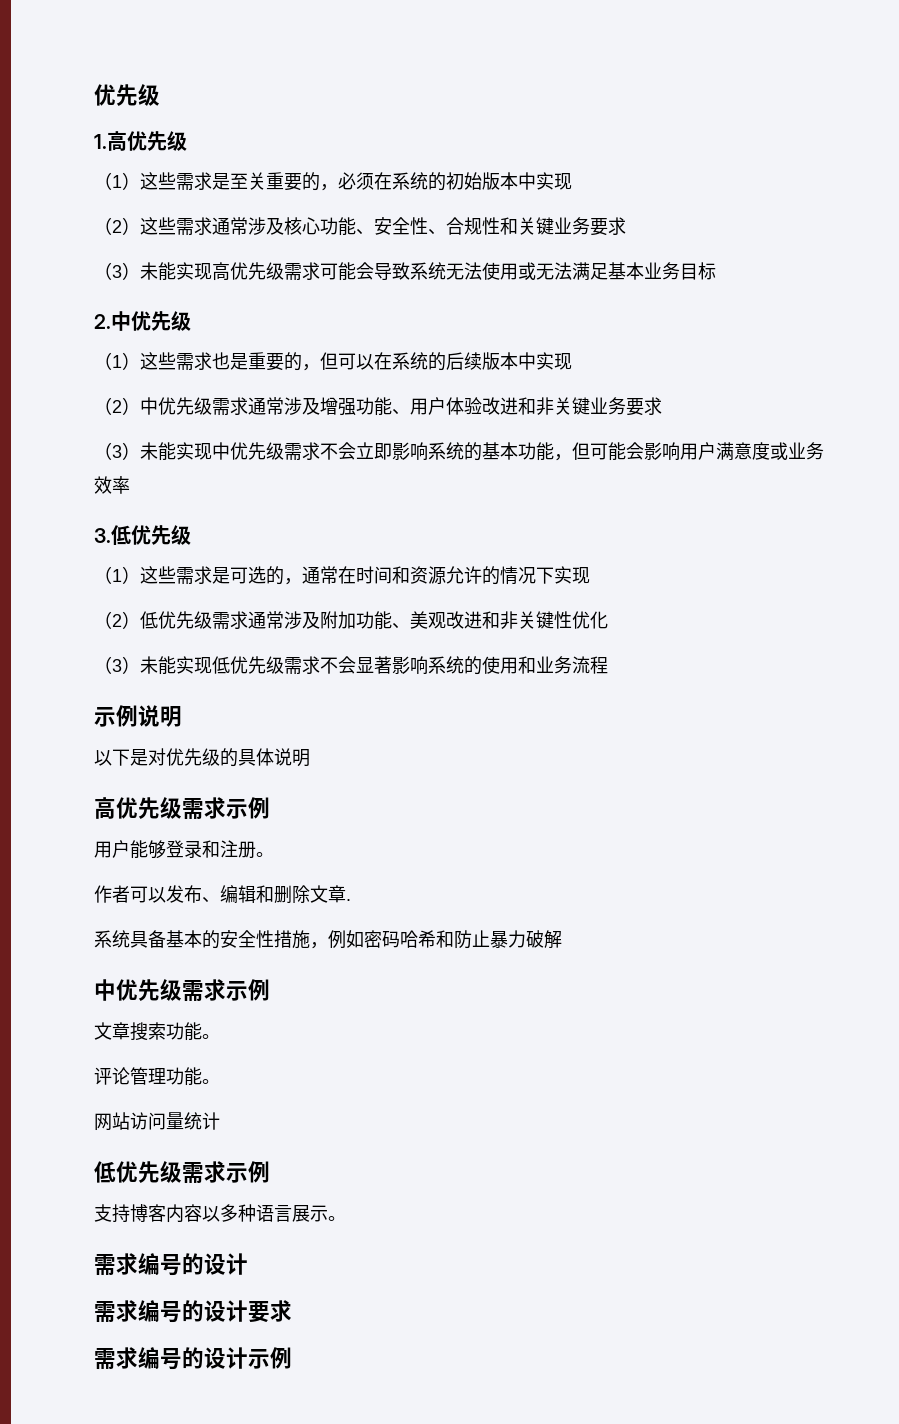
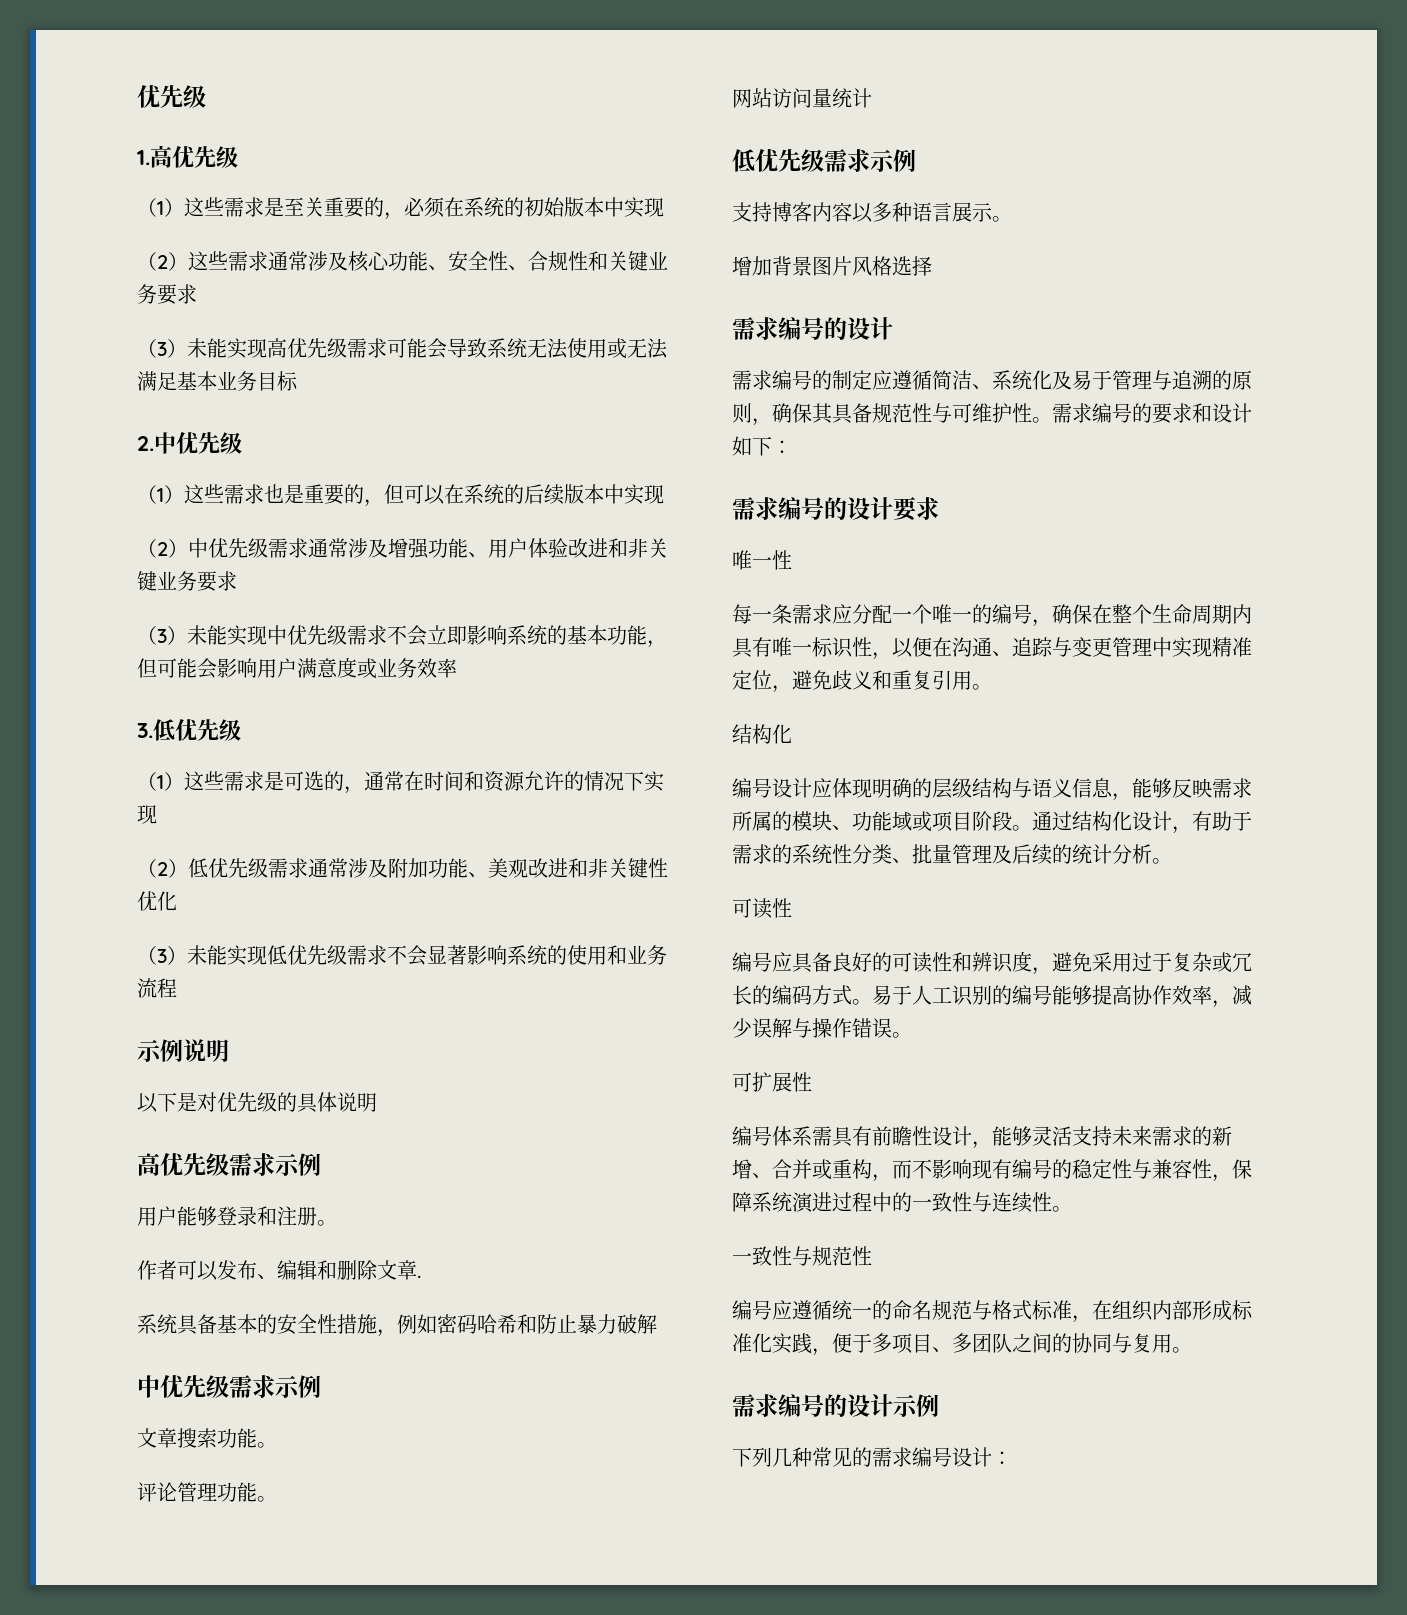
  支持博客内容以多种语言展示。
+ 增加背景图片风格选择
  需求编号的设计
+ 需求编号的制定应遵循简洁、系统化及易于管理与追溯的原则，确保其具备规范性与可维护性。需求编号的要求和设计如下：
+ 唯一性
+ 每一条需求应分配一个唯一的编号，确保在整个生命周期内具有唯一标识性，以便在沟通、追踪与变更管理中实现精准定位，避免歧义和重复引用。
+ 结构化
+ 编号设计应体现明确的层级结构与语义信息，能够反映需求所属的模块、功能域或项目阶段。通过结构化设计，有助于需求的系统性分类、批量管理及后续的统计分析。
+ 可读性
+ 编号应具备良好的可读性和辨识度，避免采用过于复杂或冗长的编码方式。易于人工识别的编号能够提高协作效率，减少误解与操作错误。
+ 可扩展性
+ 编号体系需具有前瞻性设计，能够灵活支持未来需求的新增、合并或重构，而不影响现有编号的稳定性与兼容性，保障系统演进过程中的一致性与连续性。
+ 一致性与规范性
+ 编号应遵循统一的命名规范与格式标准，在组织内部形成标准化实践，便于多项目、多团队之间的协同与复用。
+ 下列几种常见的需求编号设计：

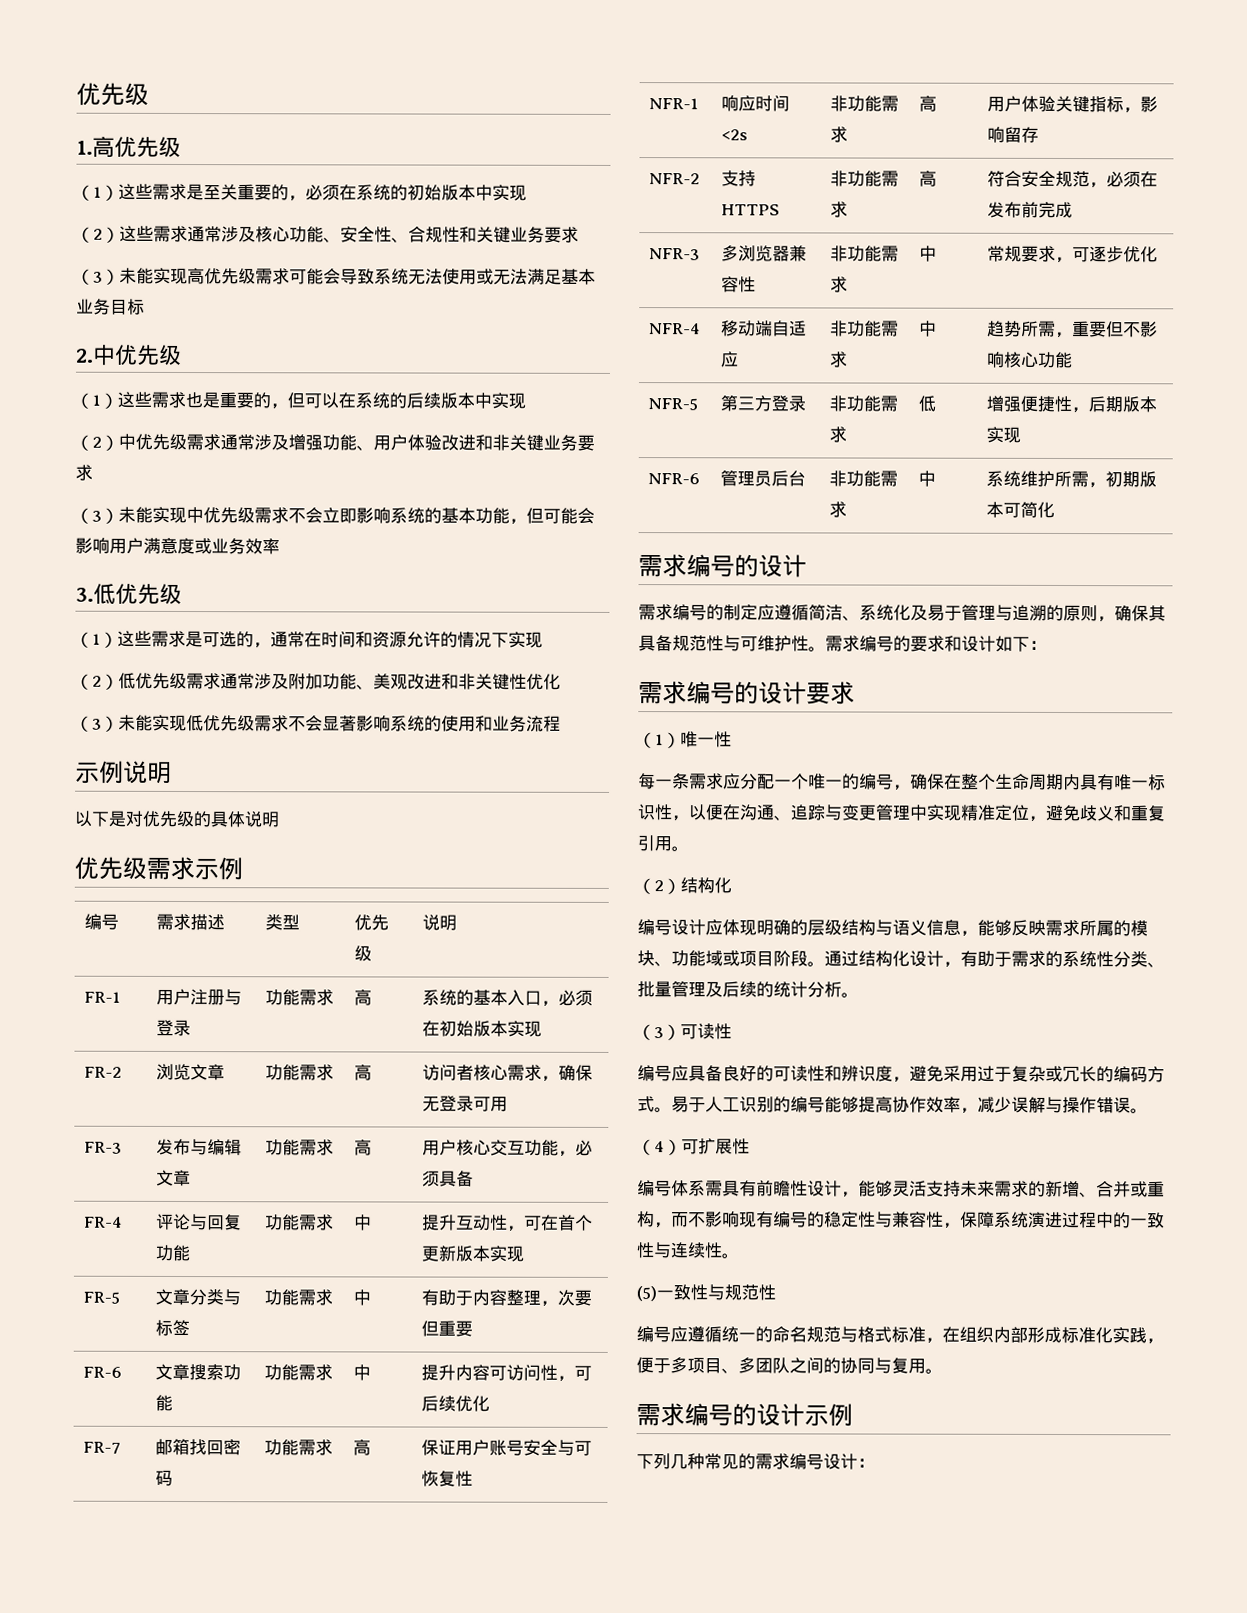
- 高优先级需求示例
- 用户能够登录和注册。
- 作者可以发布、编辑和删除文章.
- 系统具备基本的安全性措施，例如密码哈希和防止暴力破解
- 中优先级需求示例
- 文章搜索功能。
- 评论管理功能。
- 网站访问量统计
- 低优先级需求示例
- 支持博客内容以多种语言展示。
- 增加背景图片风格选择
+ 优先级需求示例
+ 编号 | 需求描述 | 类型 | 优先级 | 说明
+ FR-1 | 用户注册与登录 | 功能需求 | 高 | 系统的基本入口，必须在初始版本实现
+ FR-2 | 浏览文章 | 功能需求 | 高 | 访问者核心需求，确保无登录可用
+ FR-3 | 发布与编辑文章 | 功能需求 | 高 | 用户核心交互功能，必须具备
+ FR-4 | 评论与回复功能 | 功能需求 | 中 | 提升互动性，可在首个更新版本实现
+ FR-5 | 文章分类与标签 | 功能需求 | 中 | 有助于内容整理，次要但重要
+ FR-6 | 文章搜索功能 | 功能需求 | 中 | 提升内容可访问性，可后续优化
+ FR-7 | 邮箱找回密码 | 功能需求 | 高 | 保证用户账号安全与可恢复性
+ NFR-1 | 响应时间<2s | 非功能需求 | 高 | 用户体验关键指标，影响留存
+ NFR-2 | 支持HTTPS | 非功能需求 | 高 | 符合安全规范，必须在发布前完成
+ NFR-3 | 多浏览器兼容性 | 非功能需求 | 中 | 常规要求，可逐步优化
+ NFR-4 | 移动端自适应 | 非功能需求 | 中 | 趋势所需，重要但不影响核心功能
+ NFR-5 | 第三方登录 | 非功能需求 | 低 | 增强便捷性，后期版本实现
+ NFR-6 | 管理员后台 | 非功能需求 | 中 | 系统维护所需，初期版本可简化
- 唯一性
+ （1）唯一性
  每一条需求应分配一个唯一的编号，确保在整个生命周期内具有唯一标识性，以便在沟通、追踪与变更管理中实现精准定位，避免歧义和重复引用。
- 结构化
+ （2）结构化
  通过结构化设计，有助于需求的系统性分类、批量管理及后续的统计分析。
- 可读性
+ （3）可读性
- 可扩展性
+ （4）可扩展性
- 一致性与规范性
+ (5)一致性与规范性

